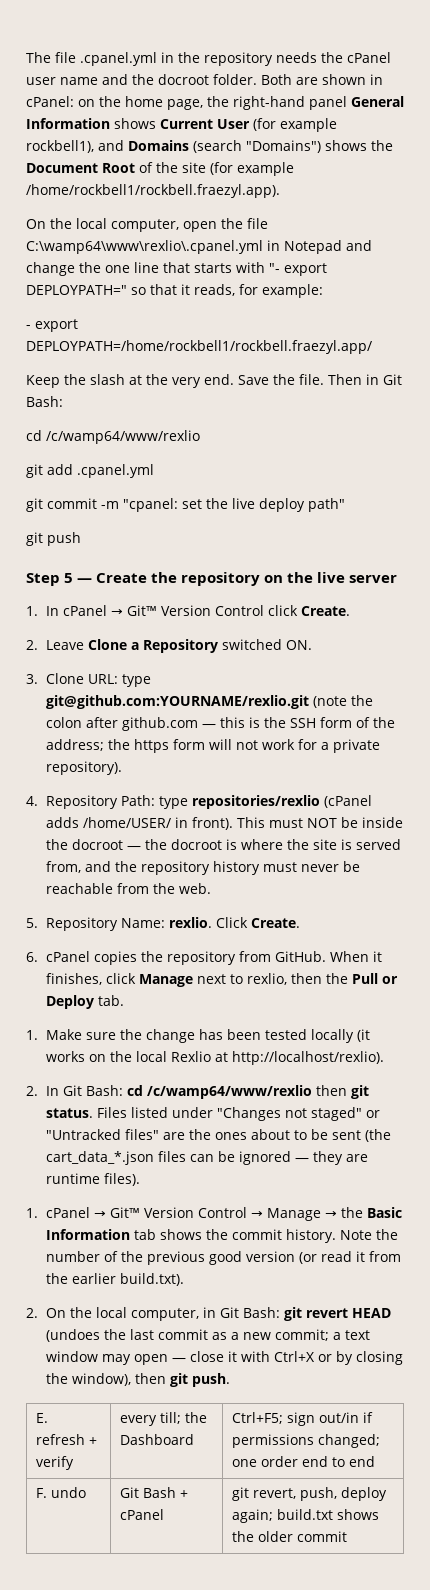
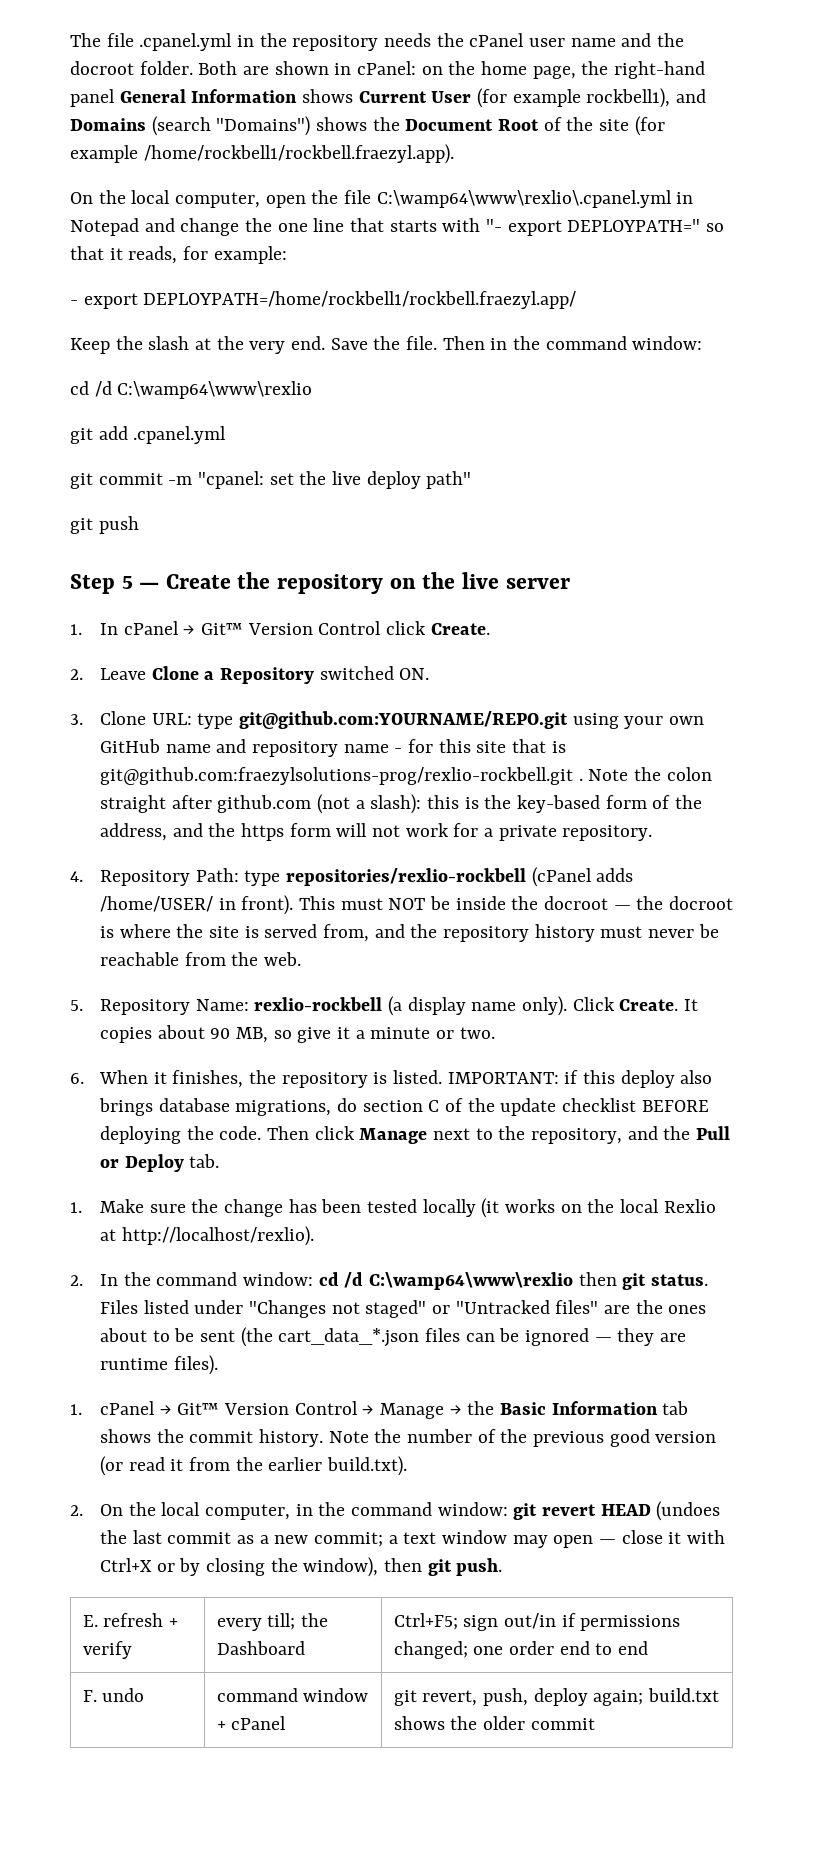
- Then in Git Bash:
- cd /c/wamp64/www/rexlio
+ Then in the command window:
+ cd /d C:\wamp64\www\rexlio
- 3. Clone URL: type git@github.com:YOURNAME/rexlio.git (note the colon after github.com — this is the SSH form of the address; the https form will not work for a private repository).
+ 3. Clone URL: type git@github.com:YOURNAME/REPO.git using your own GitHub name and repository name - for this site that is git@github.com:fraezylsolutions-prog/rexlio-rockbell.git . Note the colon straight after github.com (not a slash): this is the key-based form of the address, and the https form will not work for a private repository.
- 4. Repository Path: type repositories/rexlio (cPanel adds /home/USER/ in front).
+ 4. Repository Path: type repositories/rexlio-rockbell (cPanel adds /home/USER/ in front).
- 5. Repository Name: rexlio. Click Create.
- 6. cPanel copies the repository from GitHub. When it finishes, click Manage next to rexlio, then the Pull or Deploy tab.
+ 5. Repository Name: rexlio-rockbell (a display name only). Click Create. It copies about 90 MB, so give it a minute or two.
+ 6. When it finishes, the repository is listed. IMPORTANT: if this deploy also brings database migrations, do section C of the update checklist BEFORE deploying the code. Then click Manage next to the repository, and the Pull or Deploy tab.
- 2. In Git Bash: cd /c/wamp64/www/rexlio then git status.
+ 2. In the command window: cd /d C:\wamp64\www\rexlio then git status.
- 2. On the local computer, in Git Bash: git revert HEAD (undoes the last commit as a new commit; a text window may open — close it with Ctrl+X or by closing the window), then git push.
+ 2. On the local computer, in the command window: git revert HEAD (undoes the last commit as a new commit; a text window may open — close it with Ctrl+X or by closing the window), then git push.
- F. undo | Git Bash + cPanel | git revert, push, deploy again; build.txt shows the older commit
+ F. undo | command window + cPanel | git revert, push, deploy again; build.txt shows the older commit

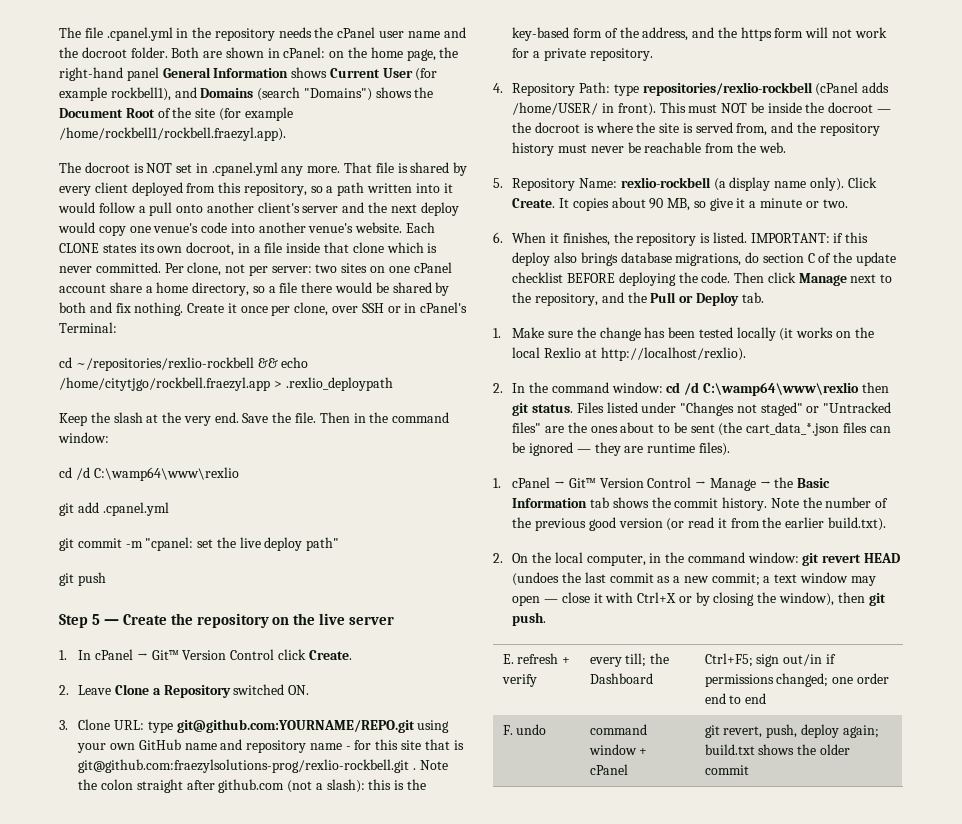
- On the local computer, open the file C:\wamp64\www\rexlio\.cpanel.yml in Notepad and change the one line that starts with "- export DEPLOYPATH=" so that it reads, for example:
- - export DEPLOYPATH=/home/rockbell1/rockbell.fraezyl.app/
+ The docroot is NOT set in .cpanel.yml any more. That file is shared by every client deployed from this repository, so a path written into it would follow a pull onto another client's server and the next deploy would copy one venue's code into another venue's website. Each CLONE states its own docroot, in a file inside that clone which is never committed. Per clone, not per server: two sites on one cPanel account share a home directory, so a file there would be shared by both and fix nothing. Create it once per clone, over SSH or in cPanel's Terminal:
+ cd ~/repositories/rexlio-rockbell && echo /home/citytjgo/rockbell.fraezyl.app > .rexlio_deploypath

